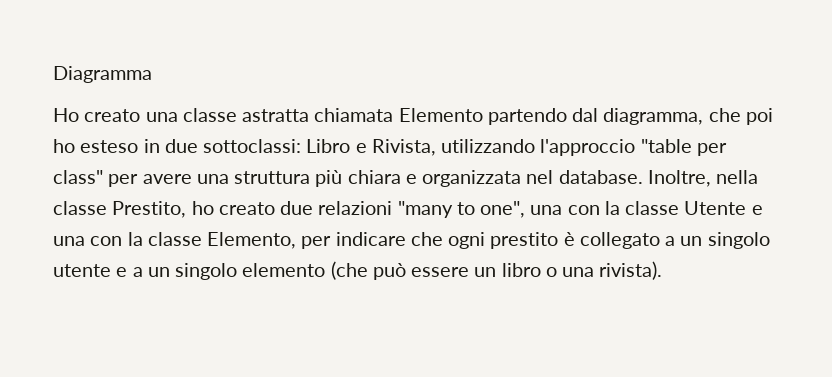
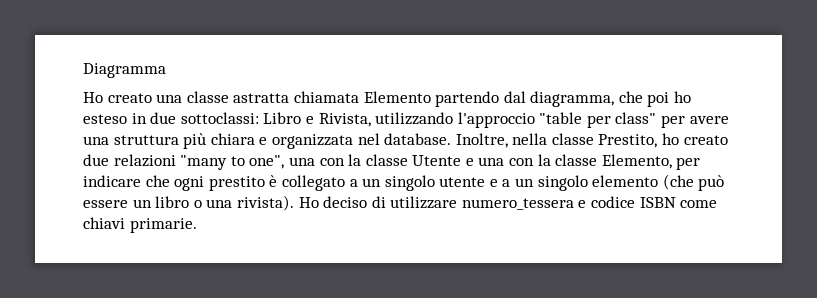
+ Ho deciso di utilizzare numero_tessera e codice ISBN come chiavi primarie.

